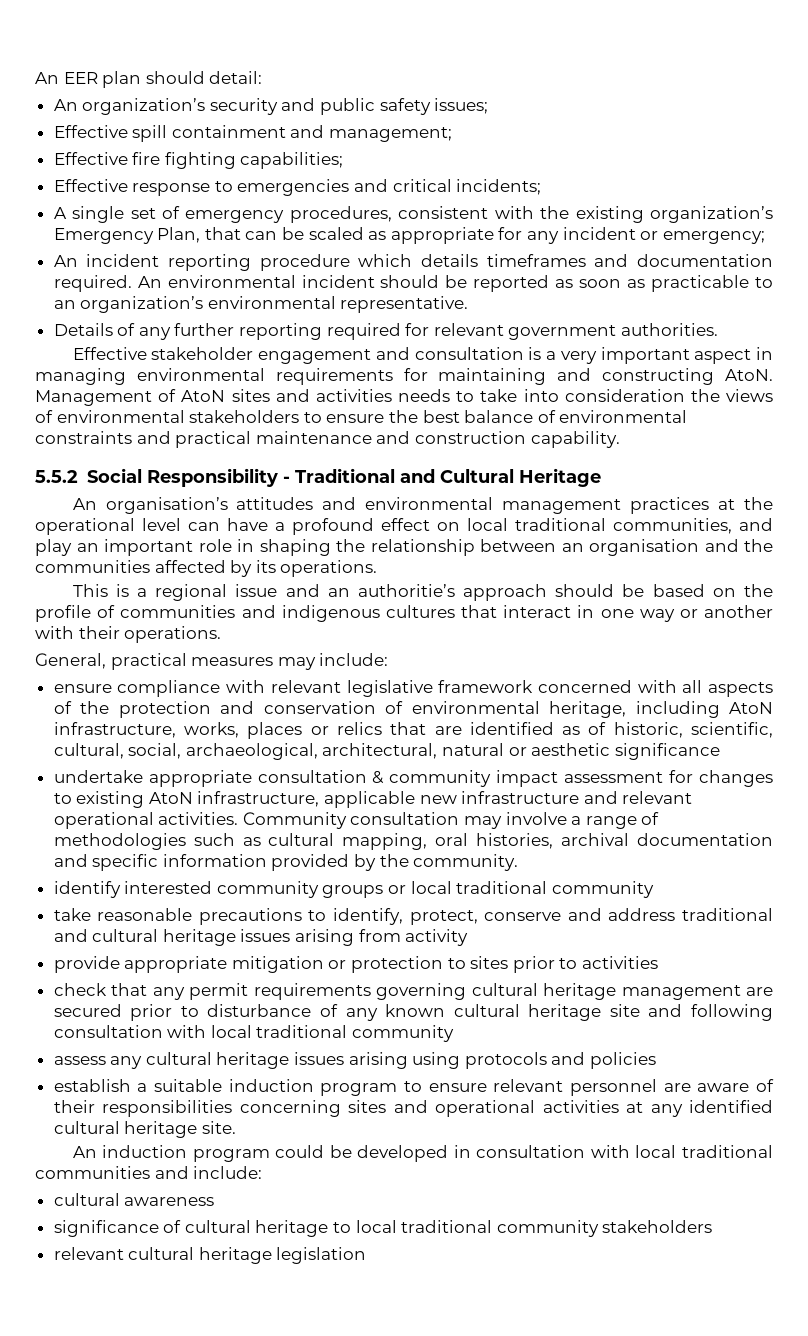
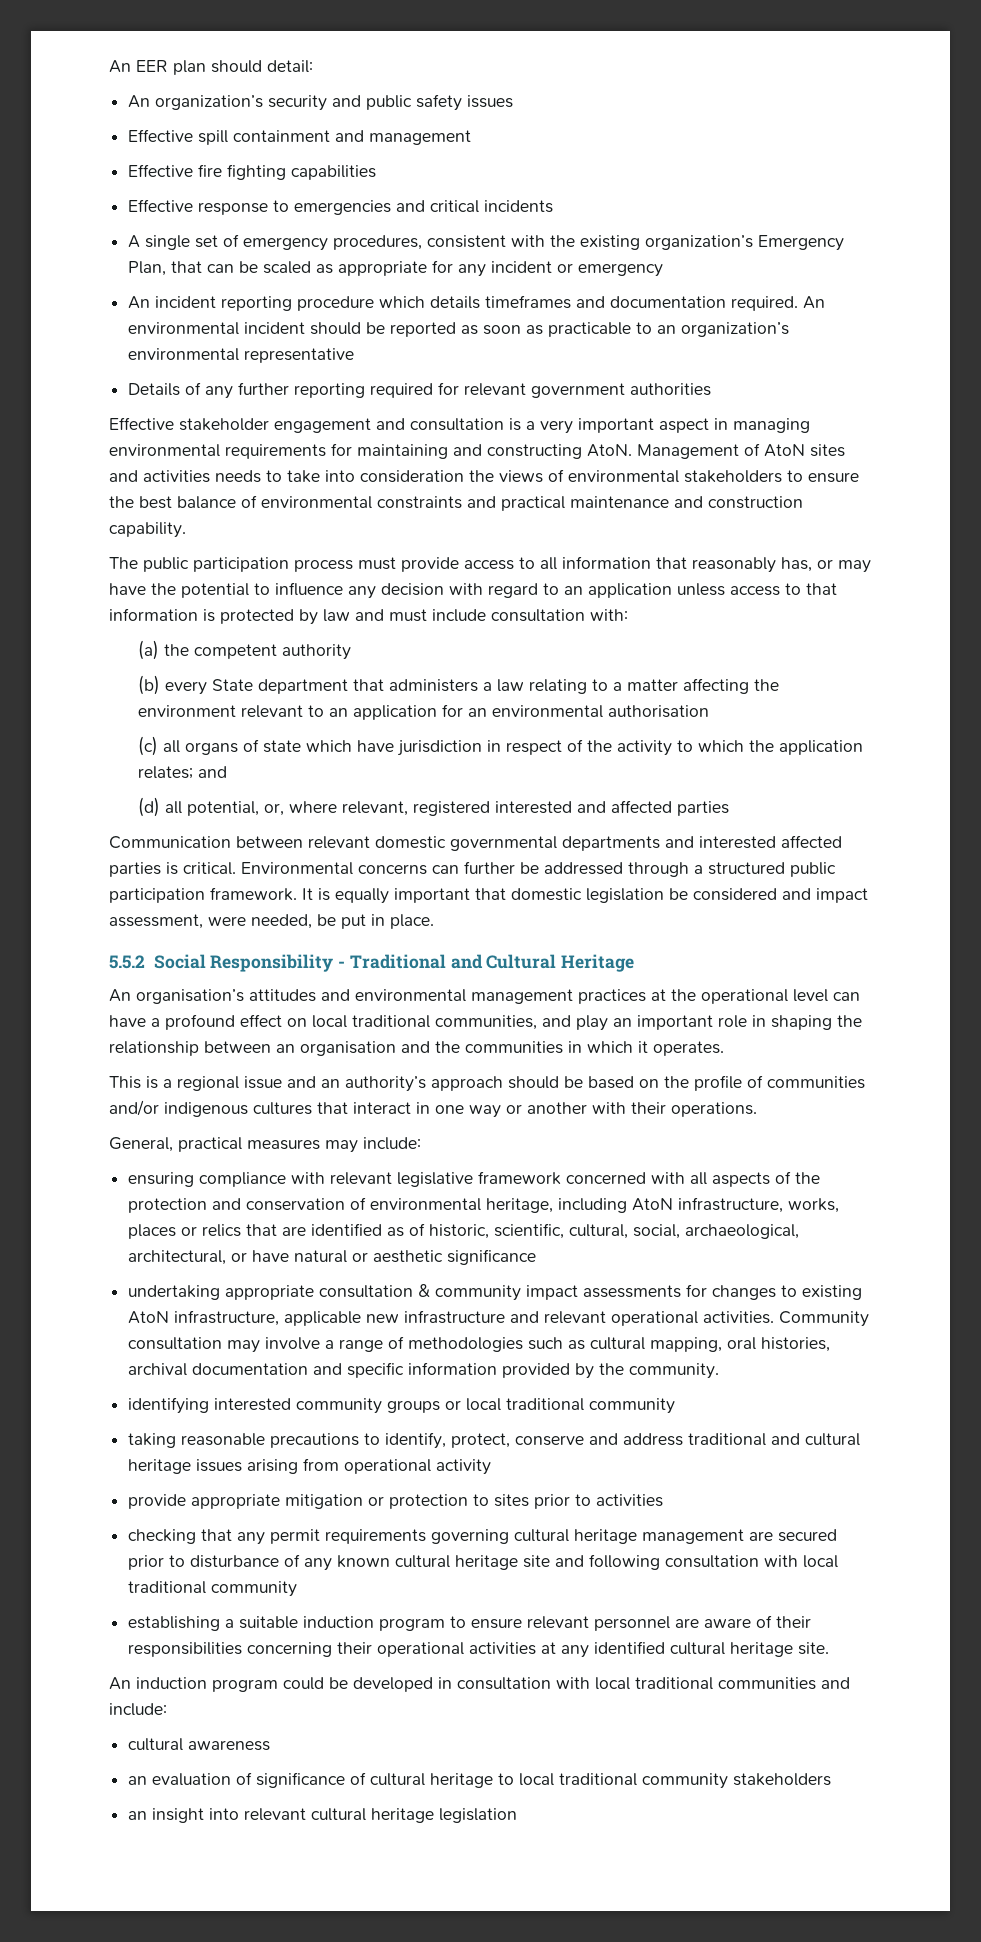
- An organization’s security and public safety issues;
+ An organization’s security and public safety issues
- Effective spill containment and management;
+ Effective spill containment and management
- Effective fire fighting capabilities;
+ Effective fire fighting capabilities
- Effective response to emergencies and critical incidents;
+ Effective response to emergencies and critical incidents
- A single set of emergency procedures, consistent with the existing organization’s Emergency Plan, that can be scaled as appropriate for any incident or emergency;
+ A single set of emergency procedures, consistent with the existing organization’s Emergency Plan, that can be scaled as appropriate for any incident or emergency
- An environmental incident should be reported as soon as practicable to an organization’s environmental representative.
+ An environmental incident should be reported as soon as practicable to an organization’s environmental representative
- Details of any further reporting required for relevant government authorities.
+ Details of any further reporting required for relevant government authorities
+ The public participation process must provide access to all information that reasonably has, or may have the potential to influence any decision with regard to an application unless access to that information is protected by law and must include consultation with:
+ (a) the competent authority
+ (b) every State department that administers a law relating to a matter affecting the environment relevant to an application for an environmental authorisation
+ (c) all organs of state which have jurisdiction in respect of the activity to which the application relates; and
+ (d) all potential, or, where relevant, registered interested and affected parties
+ Communication between relevant domestic governmental departments and interested affected parties is critical. Environmental concerns can further be addressed through a structured public participation framework. It is equally important that domestic legislation be considered and impact assessment, were needed, be put in place.
- An organisation’s attitudes and environmental management practices at the operational level can have a profound effect on local traditional communities, and play an important role in shaping the relationship between an organisation and the communities affected by its operations.
+ An organisation’s attitudes and environmental management practices at the operational level can have a profound effect on local traditional communities, and play an important role in shaping the relationship between an organisation and the communities in which it operates.
- This is a regional issue and an authoritie’s approach should be based on the profile of communities and indigenous cultures that interact in one way or another with their operations.
+ This is a regional issue and an authority’s approach should be based on the profile of communities and/or indigenous cultures that interact in one way or another with their operations.
- ensure compliance with relevant legislative framework concerned with all aspects of the protection and conservation of environmental heritage, including AtoN infrastructure, works, places or relics that are identified as of historic, scientific, cultural, social, archaeological, architectural, natural or aesthetic significance
+ ensuring compliance with relevant legislative framework concerned with all aspects of the protection and conservation of environmental heritage, including AtoN infrastructure, works, places or relics that are identified as of historic, scientific, cultural, social, archaeological, architectural, or have natural or aesthetic significance
- undertake appropriate consultation & community impact assessment for changes to existing AtoN infrastructure, applicable new infrastructure and relevant operational activities.
+ undertaking appropriate consultation & community impact assessments for changes to existing AtoN infrastructure, applicable new infrastructure and relevant operational activities.
- identify interested community groups or local traditional community
+ identifying interested community groups or local traditional community
- take reasonable precautions to identify, protect, conserve and address traditional and cultural heritage issues arising from activity
+ taking reasonable precautions to identify, protect, conserve and address traditional and cultural heritage issues arising from operational activity
- check that any permit requirements governing cultural heritage management are secured prior to disturbance of any known cultural heritage site and following consultation with local traditional community
+ checking that any permit requirements governing cultural heritage management are secured prior to disturbance of any known cultural heritage site and following consultation with local traditional community
- assess any cultural heritage issues arising using protocols and policies
- establish a suitable induction program to ensure relevant personnel are aware of their responsibilities concerning sites and operational activities at any identified cultural heritage site.
+ establishing a suitable induction program to ensure relevant personnel are aware of their responsibilities concerning their operational activities at any identified cultural heritage site.
- significance of cultural heritage to local traditional community stakeholders
+ an evaluation of significance of cultural heritage to local traditional community stakeholders
- relevant cultural heritage legislation
+ an insight into relevant cultural heritage legislation

